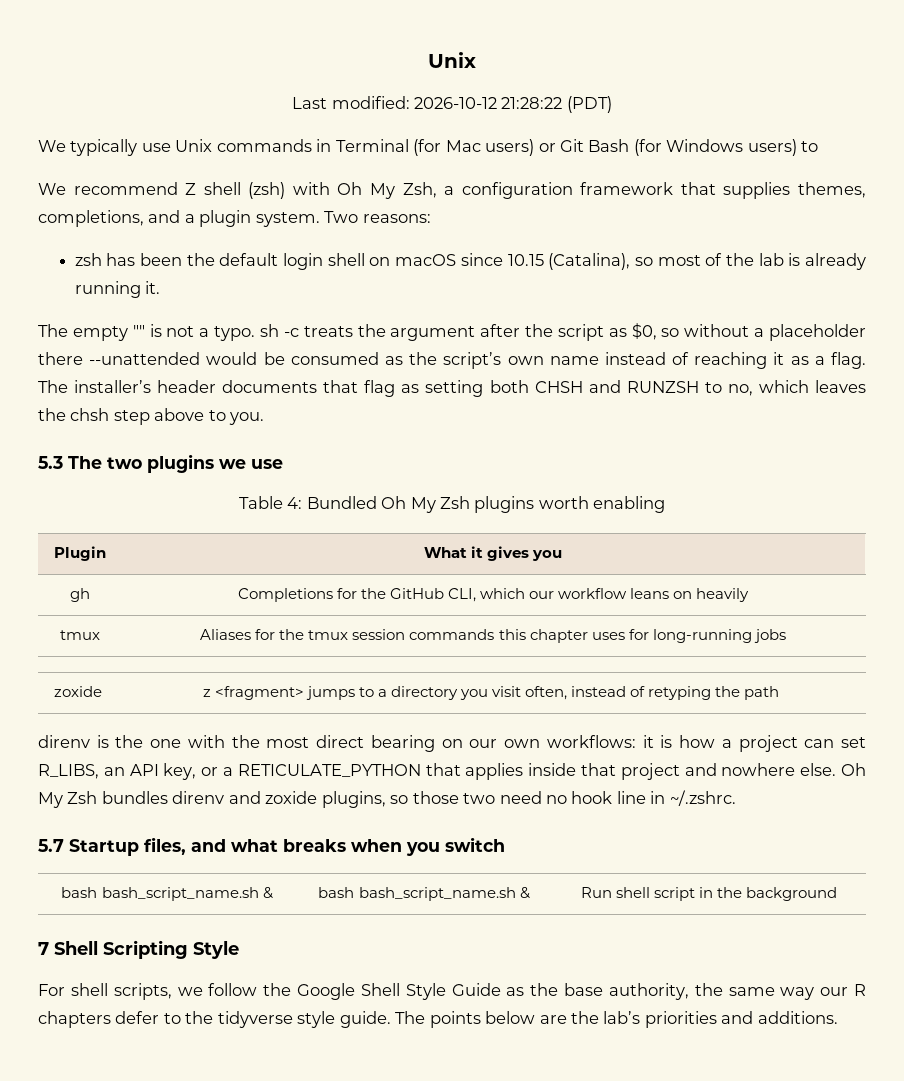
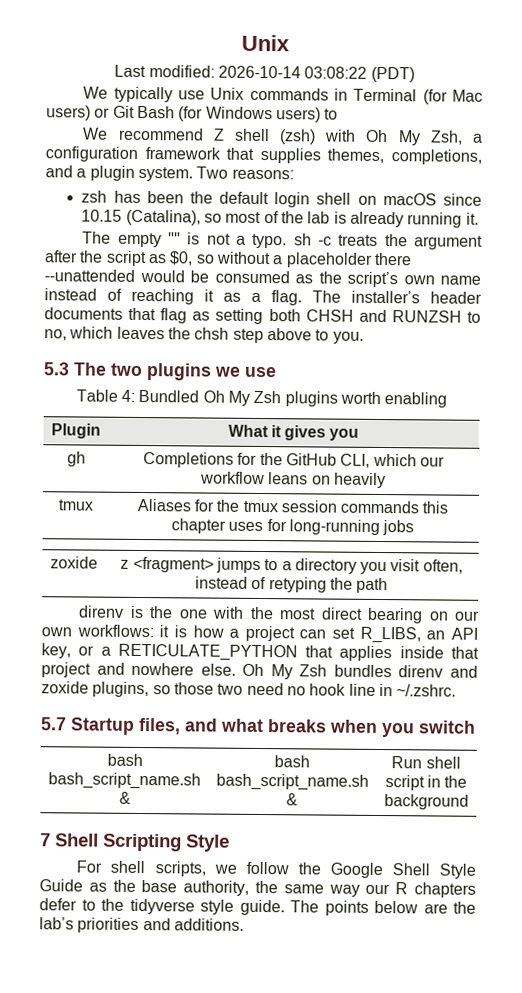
- Last modified: 2026-10-12 21:28:22 (PDT)
+ Last modified: 2026-10-14 03:08:22 (PDT)

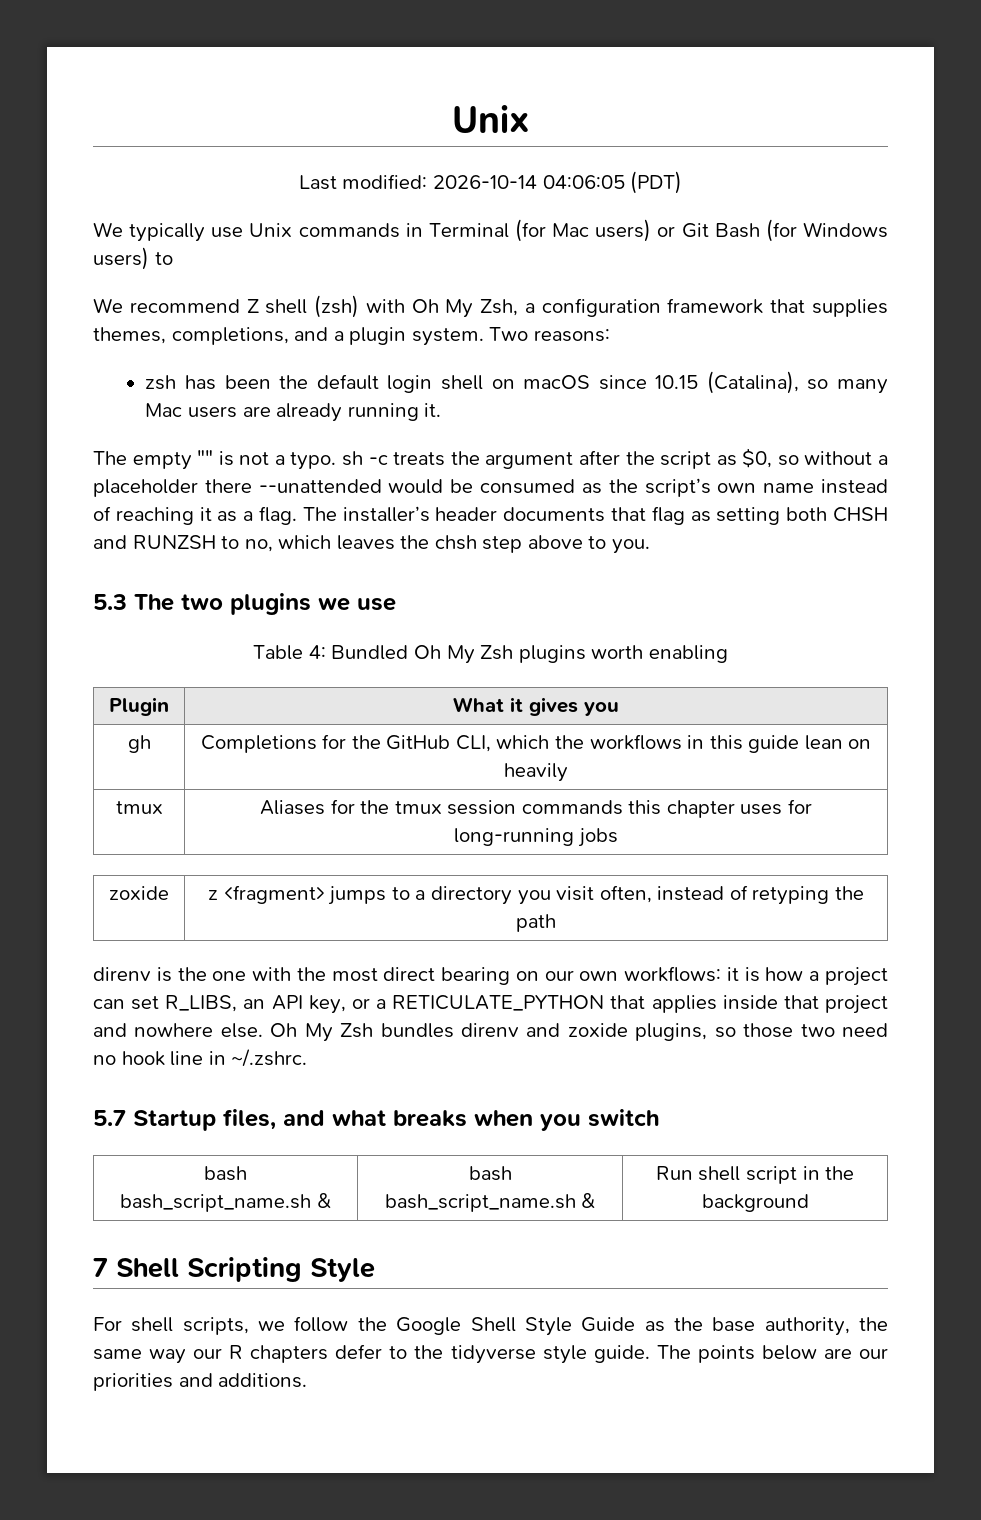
- Last modified: 2026-10-14 03:08:22 (PDT)
+ Last modified: 2026-10-14 04:06:05 (PDT)
- zsh has been the default login shell on macOS since 10.15 (Catalina), so most of the lab is already running it.
+ zsh has been the default login shell on macOS since 10.15 (Catalina), so many Mac users are already running it.
- gh | Completions for the GitHub CLI, which our workflow leans on heavily
+ gh | Completions for the GitHub CLI, which the workflows in this guide lean on heavily
- The points below are the lab’s priorities and additions.
+ The points below are our priorities and additions.

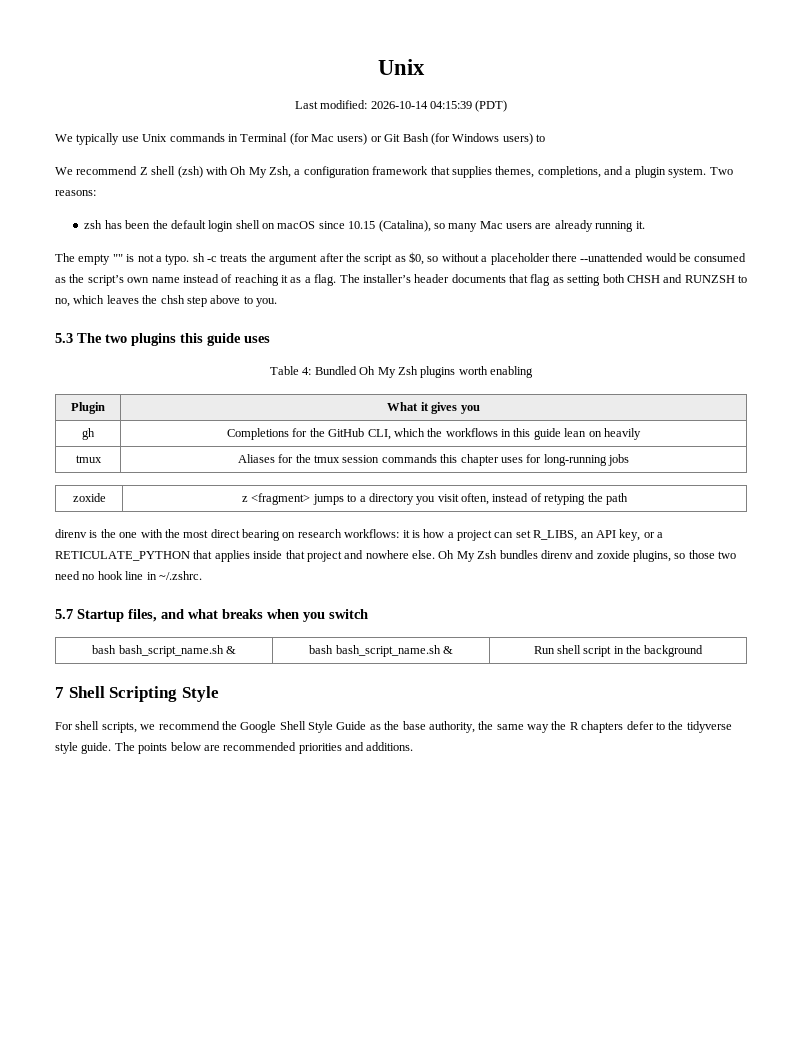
- Last modified: 2026-10-14 04:06:05 (PDT)
+ Last modified: 2026-10-14 04:15:39 (PDT)
- 5.3 The two plugins we use
+ 5.3 The two plugins this guide uses
- direnv is the one with the most direct bearing on our own workflows: it is how a project can set R_LIBS, an API key, or a RETICULATE_PYTHON that applies inside that project and nowhere else.
+ direnv is the one with the most direct bearing on research workflows: it is how a project can set R_LIBS, an API key, or a RETICULATE_PYTHON that applies inside that project and nowhere else.
- For shell scripts, we follow the Google Shell Style Guide as the base authority, the same way our R chapters defer to the tidyverse style guide.
+ For shell scripts, we recommend the Google Shell Style Guide as the base authority, the same way the R chapters defer to the tidyverse style guide.
- The points below are our priorities and additions.
+ The points below are recommended priorities and additions.

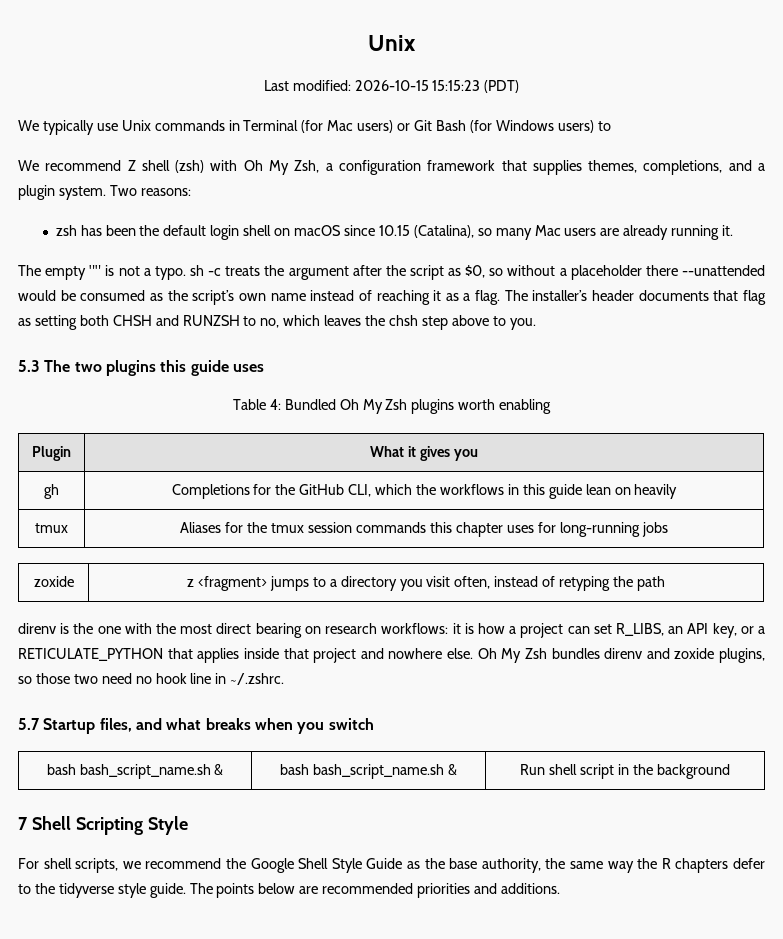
- Last modified: 2026-10-14 04:15:39 (PDT)
+ Last modified: 2026-10-15 15:15:23 (PDT)

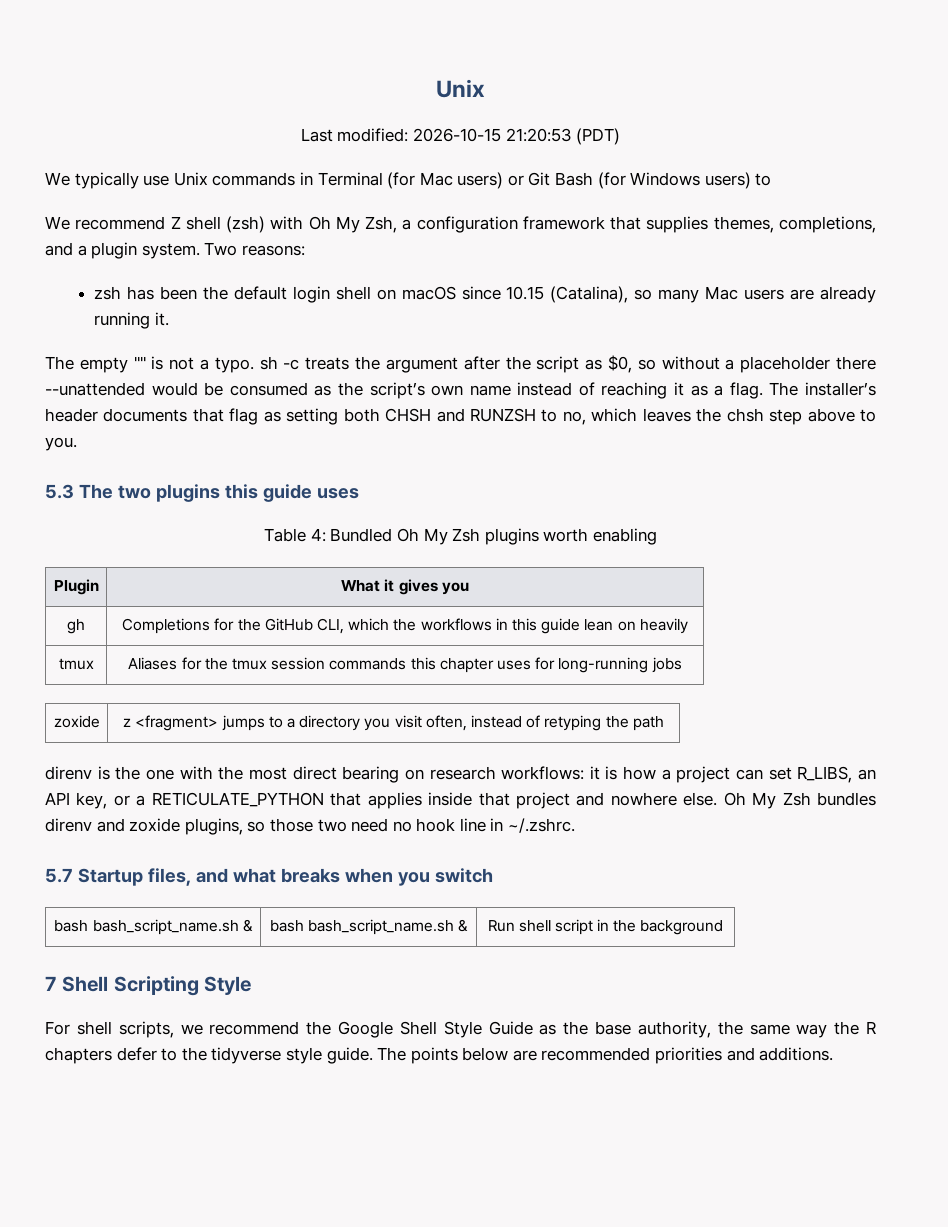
- Last modified: 2026-10-15 15:15:23 (PDT)
+ Last modified: 2026-10-15 21:20:53 (PDT)

